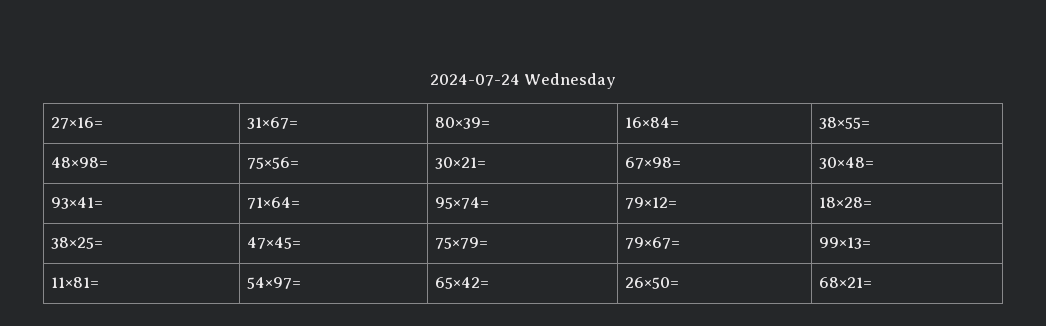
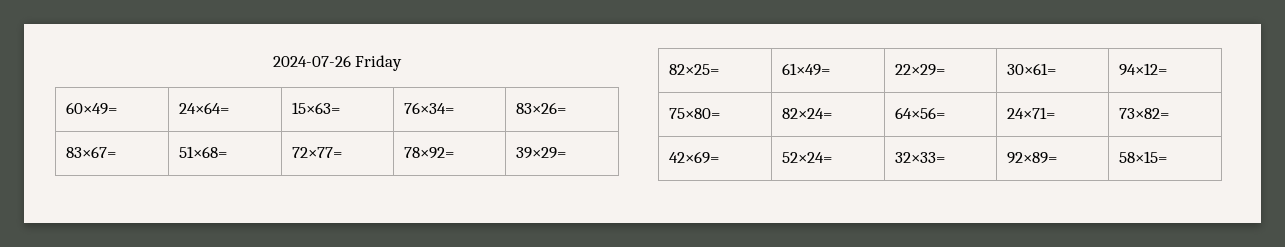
- 2024-07-24 Wednesday
- 27×16= | 31×67= | 80×39= | 16×84= | 38×55=
- 48×98= | 75×56= | 30×21= | 67×98= | 30×48=
- 93×41= | 71×64= | 95×74= | 79×12= | 18×28=
- 38×25= | 47×45= | 75×79= | 79×67= | 99×13=
- 11×81= | 54×97= | 65×42= | 26×50= | 68×21=
+ 2024-07-26 Friday
+ 60×49= | 24×64= | 15×63= | 76×34= | 83×26=
+ 83×67= | 51×68= | 72×77= | 78×92= | 39×29=
+ 82×25= | 61×49= | 22×29= | 30×61= | 94×12=
+ 75×80= | 82×24= | 64×56= | 24×71= | 73×82=
+ 42×69= | 52×24= | 32×33= | 92×89= | 58×15=

